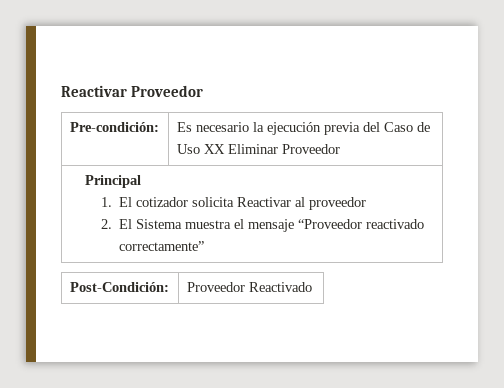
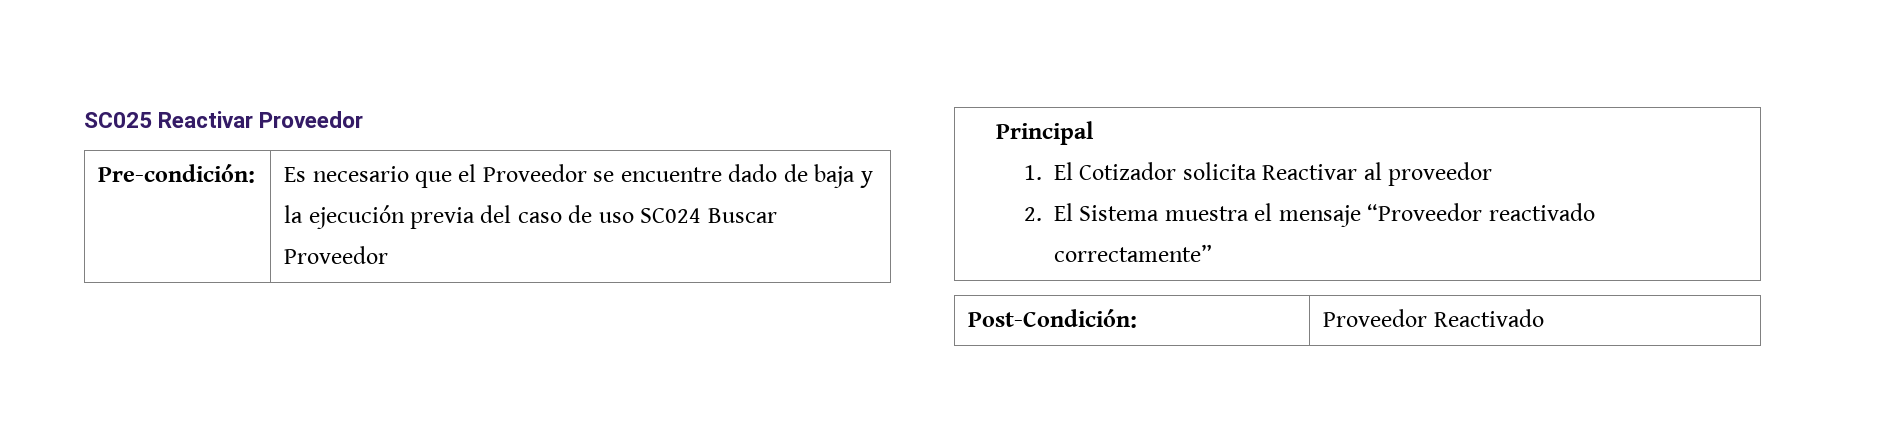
- Reactivar Proveedor
+ SC025 Reactivar Proveedor
- Pre-condición: | Es necesario la ejecución previa del Caso de Uso XX Eliminar Proveedor
+ Pre-condición: | Es necesario que el Proveedor se encuentre dado de baja y la ejecución previa del caso de uso SC024 Buscar Proveedor
  Principal
- 1. El cotizador solicita Reactivar al proveedor
+ 1. El Cotizador solicita Reactivar al proveedor

